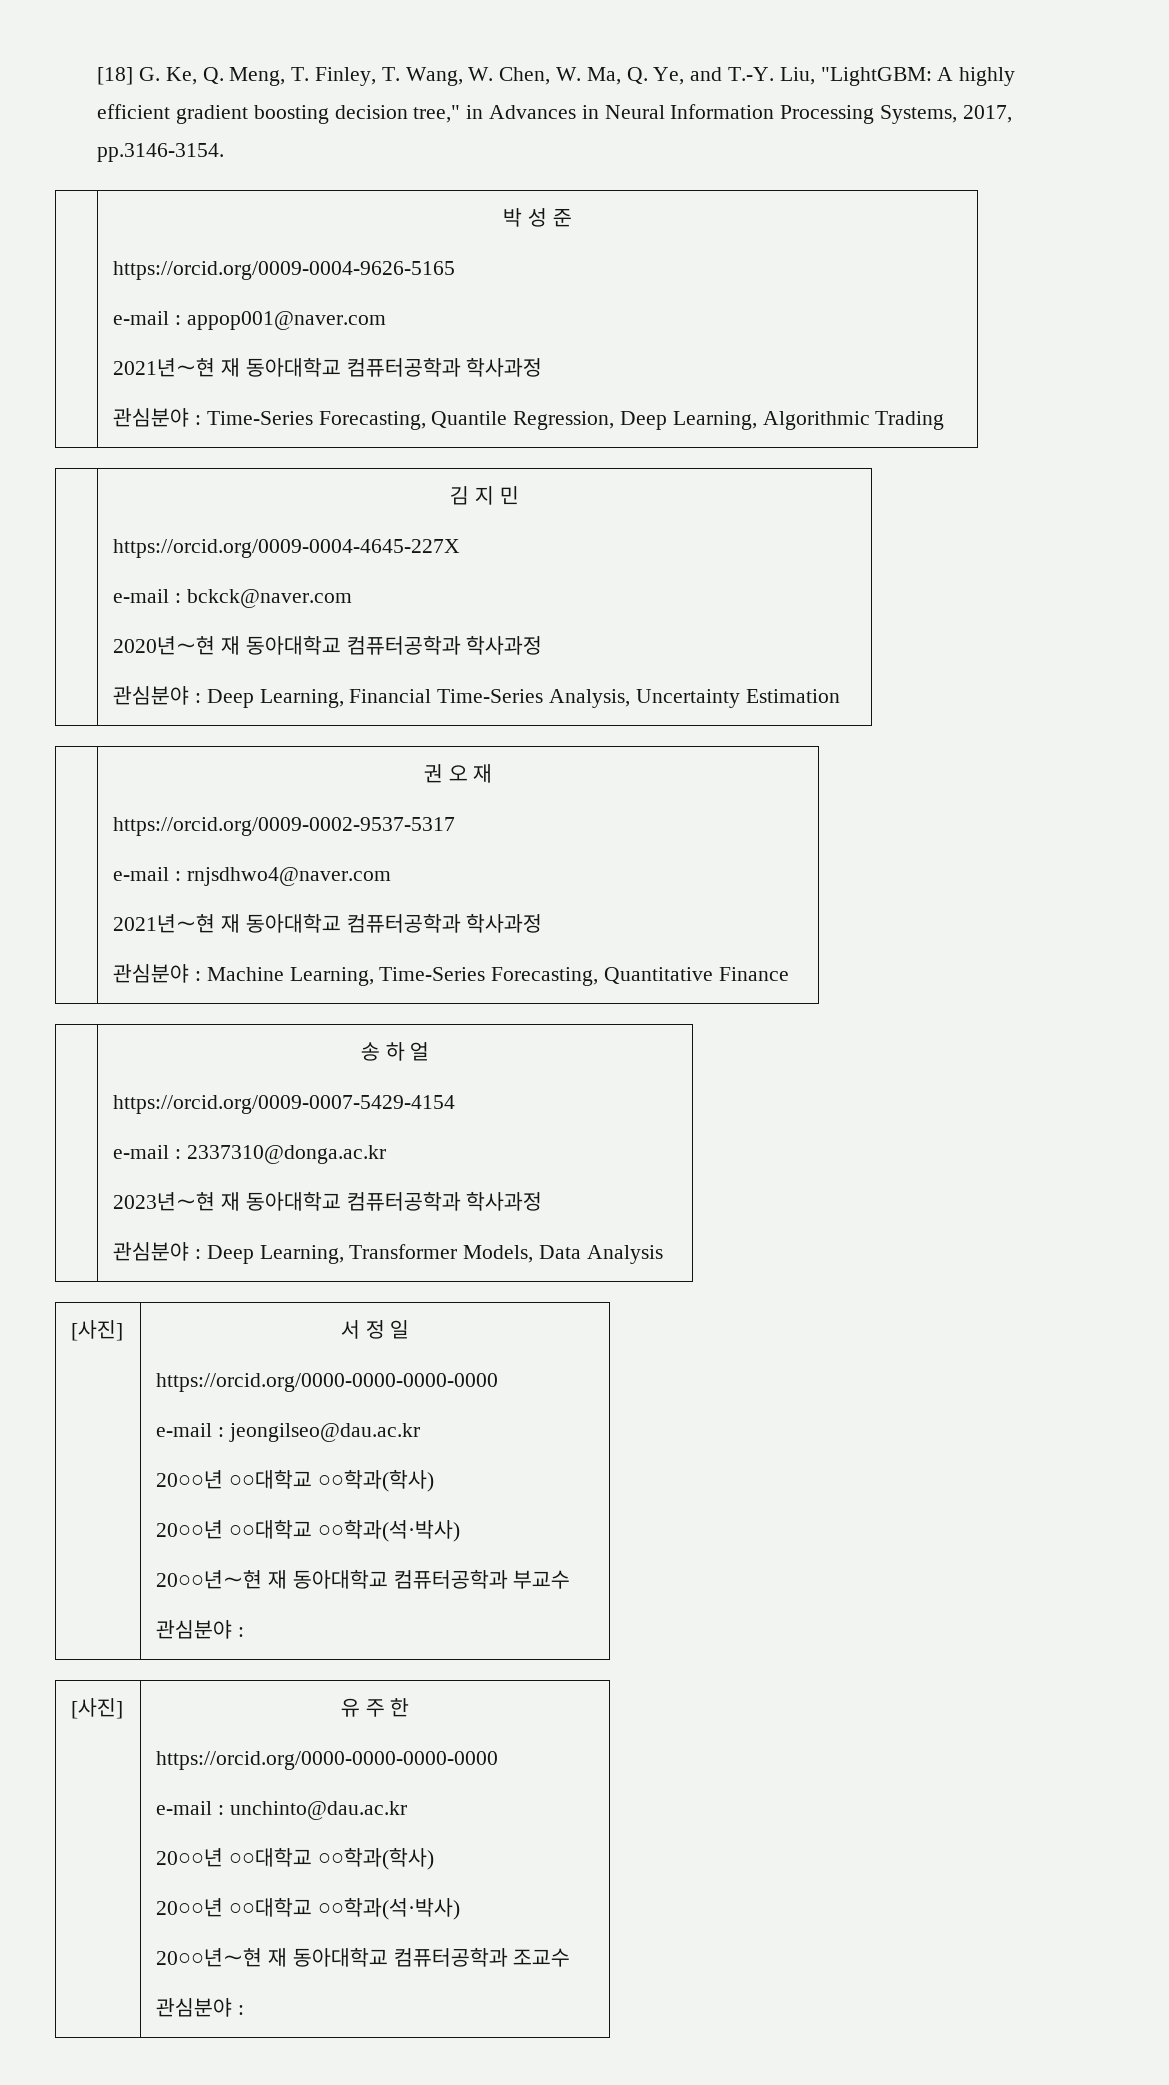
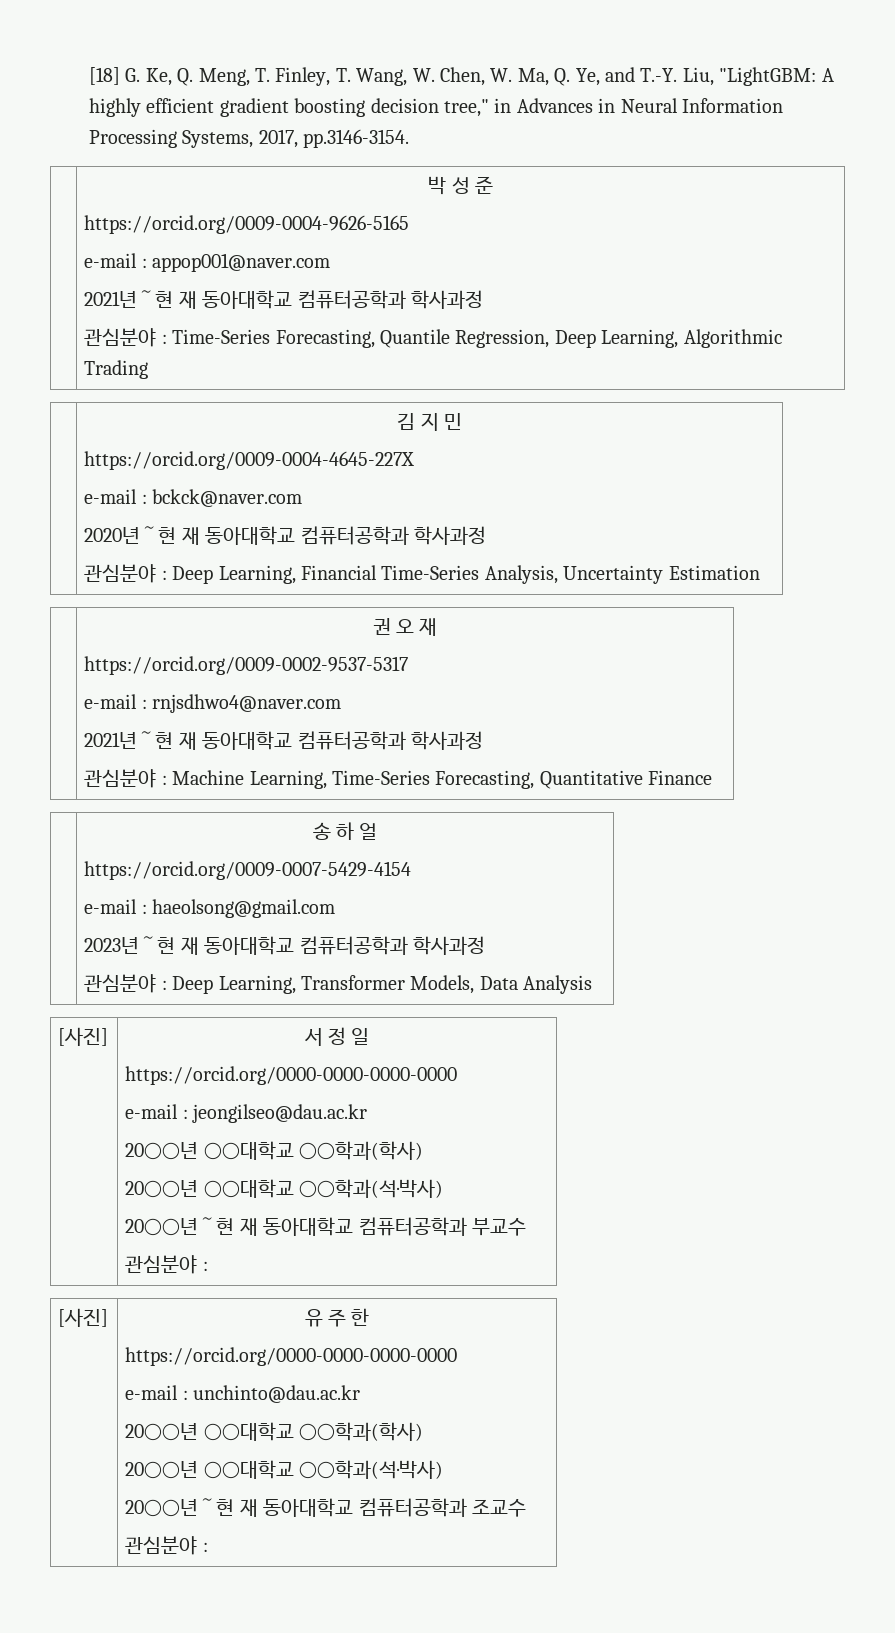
  | 송 하 얼
  https://orcid.org/0009-0007-5429-4154
- e-mail : 2337310@donga.ac.kr
+ e-mail : haeolsong@gmail.com

